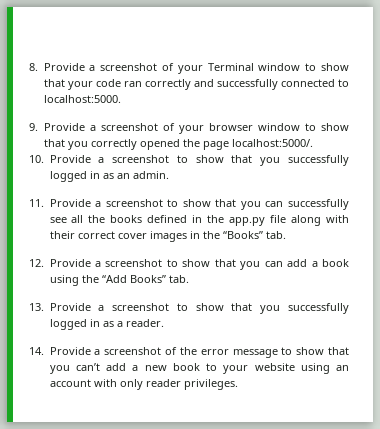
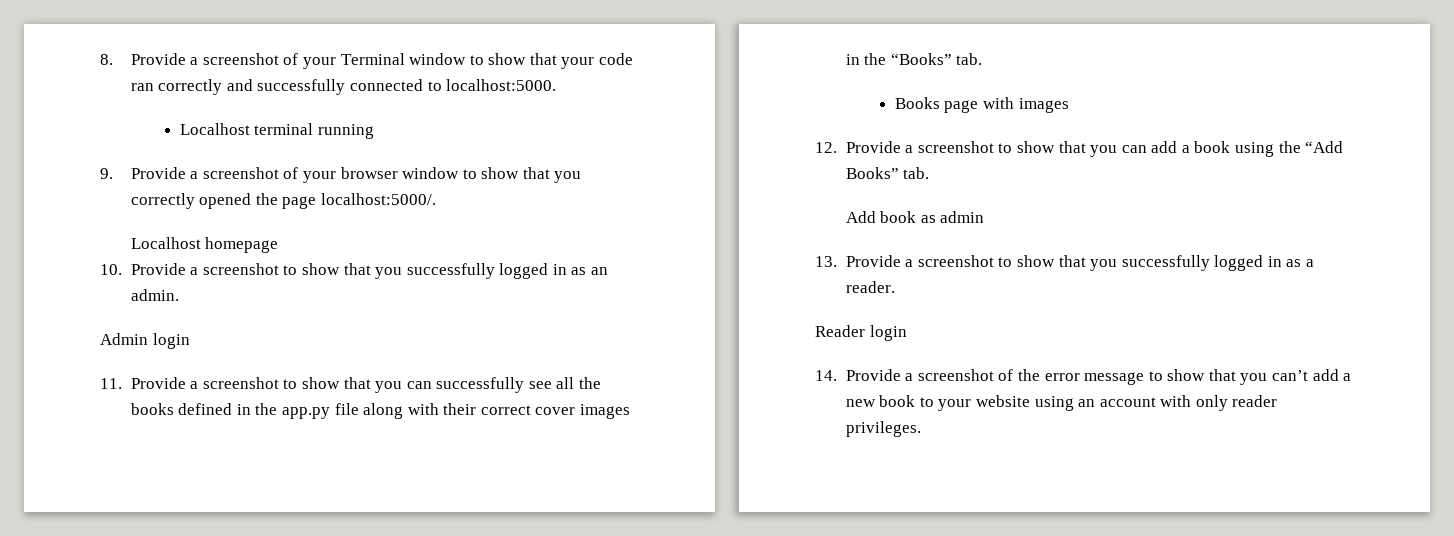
+ Localhost terminal running
+ Localhost homepage
+ Admin login
+ Books page with images
+ Add book as admin
+ Reader login

